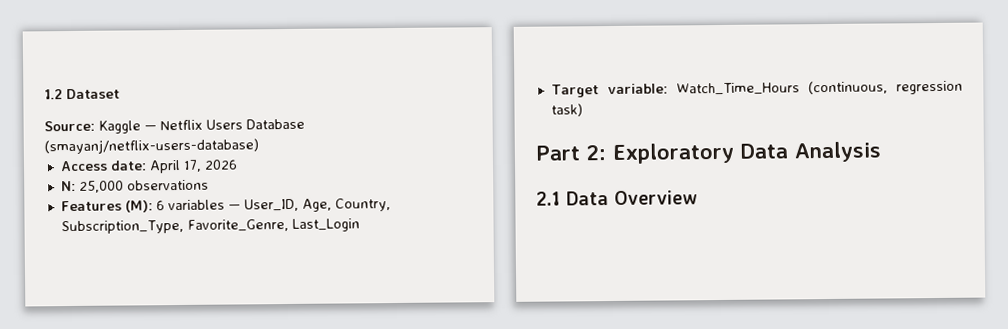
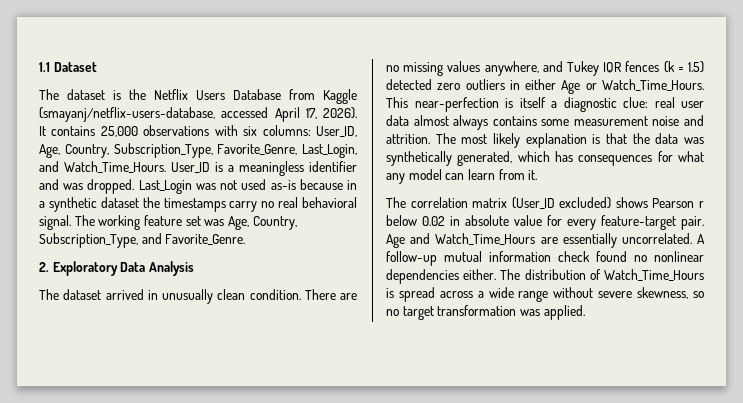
- 1.2 Dataset
+ 1.1 Dataset
- Source: Kaggle — Netflix Users Database (smayanj/netflix-users-database)
- Access date: April 17, 2026
- N: 25,000 observations
- Features (M): 6 variables — User_ID, Age, Country, Subscription_Type, Favorite_Genre, Last_Login
- Target variable: Watch_Time_Hours (continuous, regression task)
- Part 2: Exploratory Data Analysis
- 2.1 Data Overview
+ The dataset is the Netflix Users Database from Kaggle (smayanj/netflix-users-database, accessed April 17, 2026). It contains 25,000 observations with six columns: User_ID, Age, Country, Subscription_Type, Favorite_Genre, Last_Login, and Watch_Time_Hours. User_ID is a meaningless identifier and was dropped. Last_Login was not used as-is because in a synthetic dataset the timestamps carry no real behavioral signal. The working feature set was Age, Country, Subscription_Type, and Favorite_Genre.
+ 2. Exploratory Data Analysis
+ The dataset arrived in unusually clean condition. There are no missing values anywhere, and Tukey IQR fences (k = 1.5) detected zero outliers in either Age or Watch_Time_Hours. This near-perfection is itself a diagnostic clue: real user data almost always contains some measurement noise and attrition. The most likely explanation is that the data was synthetically generated, which has consequences for what any model can learn from it.
+ The correlation matrix (User_ID excluded) shows Pearson r below 0.02 in absolute value for every feature-target pair. Age and Watch_Time_Hours are essentially uncorrelated. A follow-up mutual information check found no nonlinear dependencies either. The distribution of Watch_Time_Hours is spread across a wide range without severe skewness, so no target transformation was applied.

